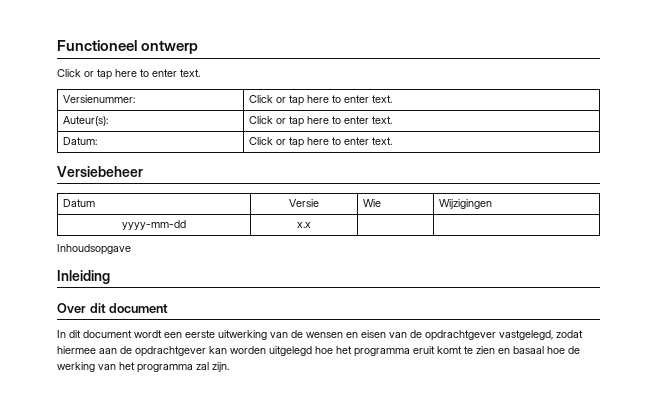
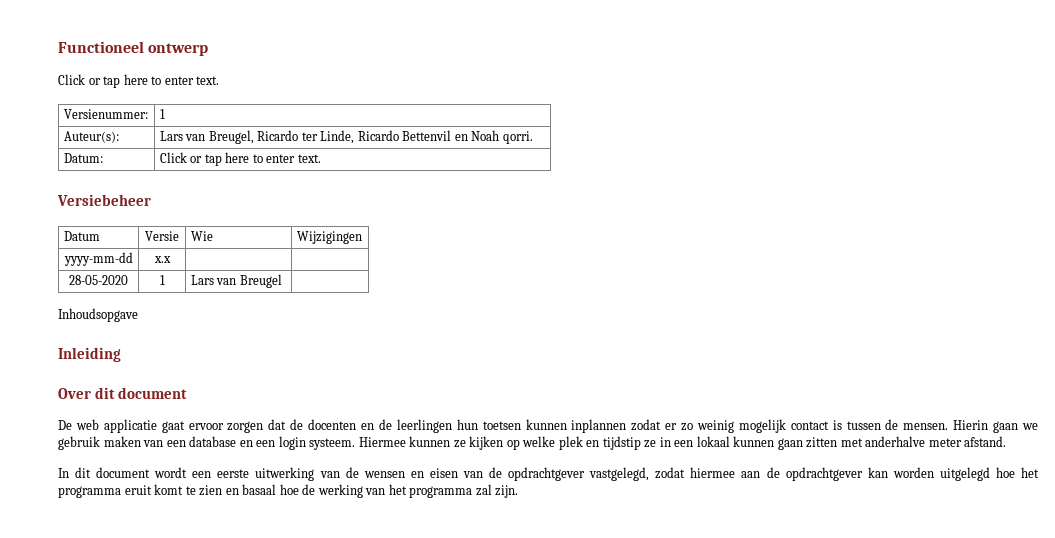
- Versienummer: | Click or tap here to enter text.
- Auteur(s): | Click or tap here to enter text.
+ Versienummer: | 1
+ Auteur(s): | Lars van Breugel, Ricardo ter Linde, Ricardo Bettenvil en Noah qorri.
+ 28-05-2020 | 1 | Lars van Breugel |
+ De web applicatie gaat ervoor zorgen dat de docenten en de leerlingen hun toetsen kunnen inplannen zodat er zo weinig mogelijk contact is tussen de mensen. Hierin gaan we gebruik maken van een database en een login systeem. Hiermee kunnen ze kijken op welke plek en tijdstip ze in een lokaal kunnen gaan zitten met anderhalve meter afstand.

